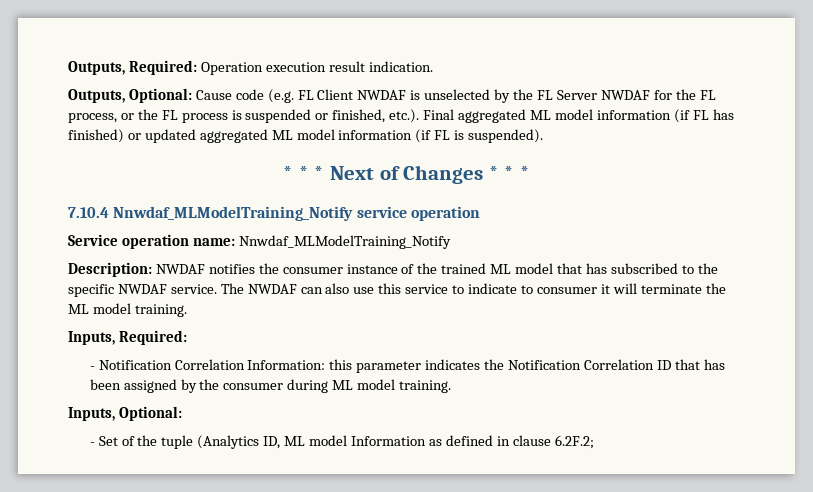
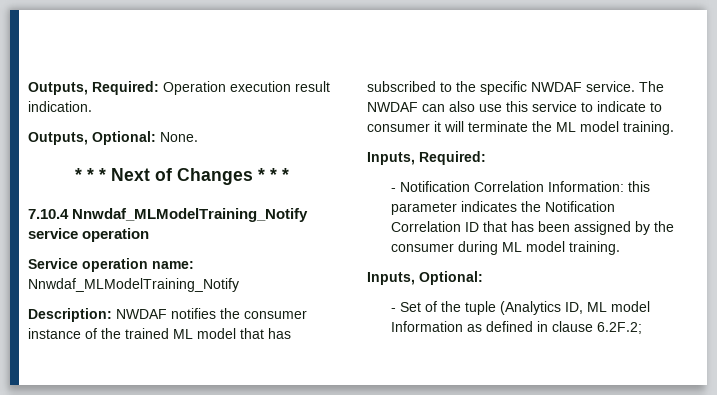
- Outputs, Optional: Cause code (e.g. FL Client NWDAF is unselected by the FL Server NWDAF for the FL process, or the FL process is suspended or finished, etc.). Final aggregated ML model information (if FL has finished) or updated aggregated ML model information (if FL is suspended).
+ Outputs, Optional: None.

